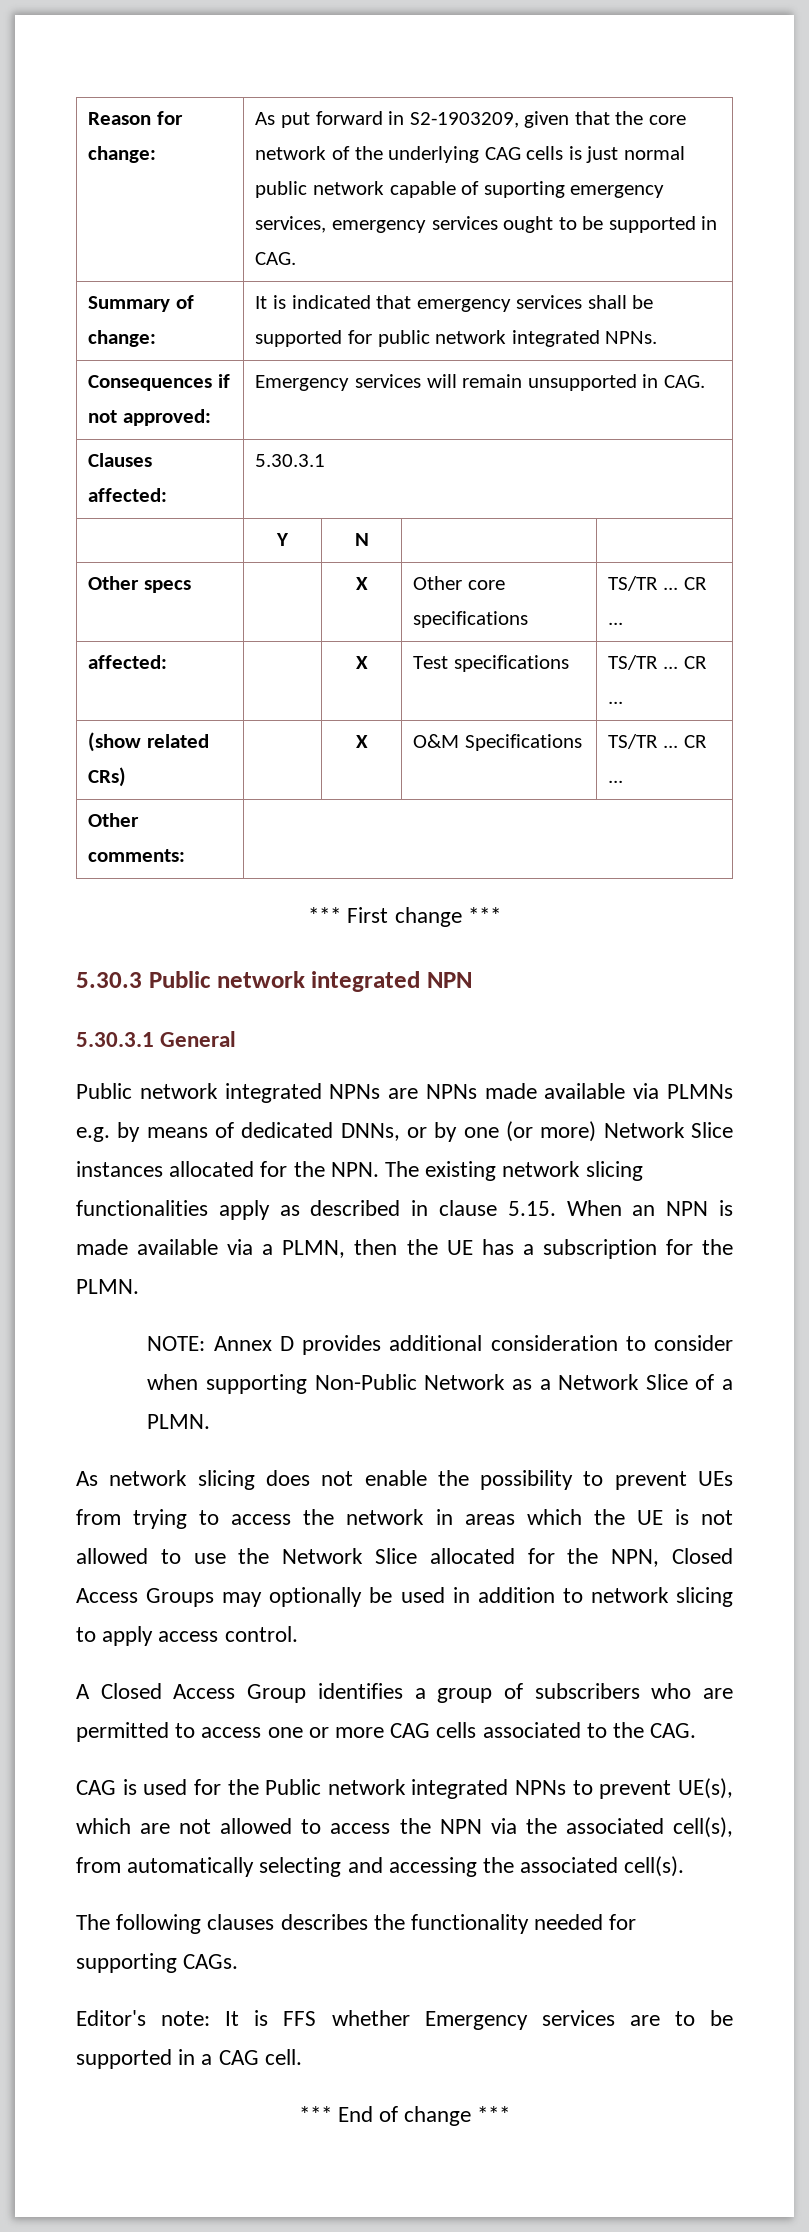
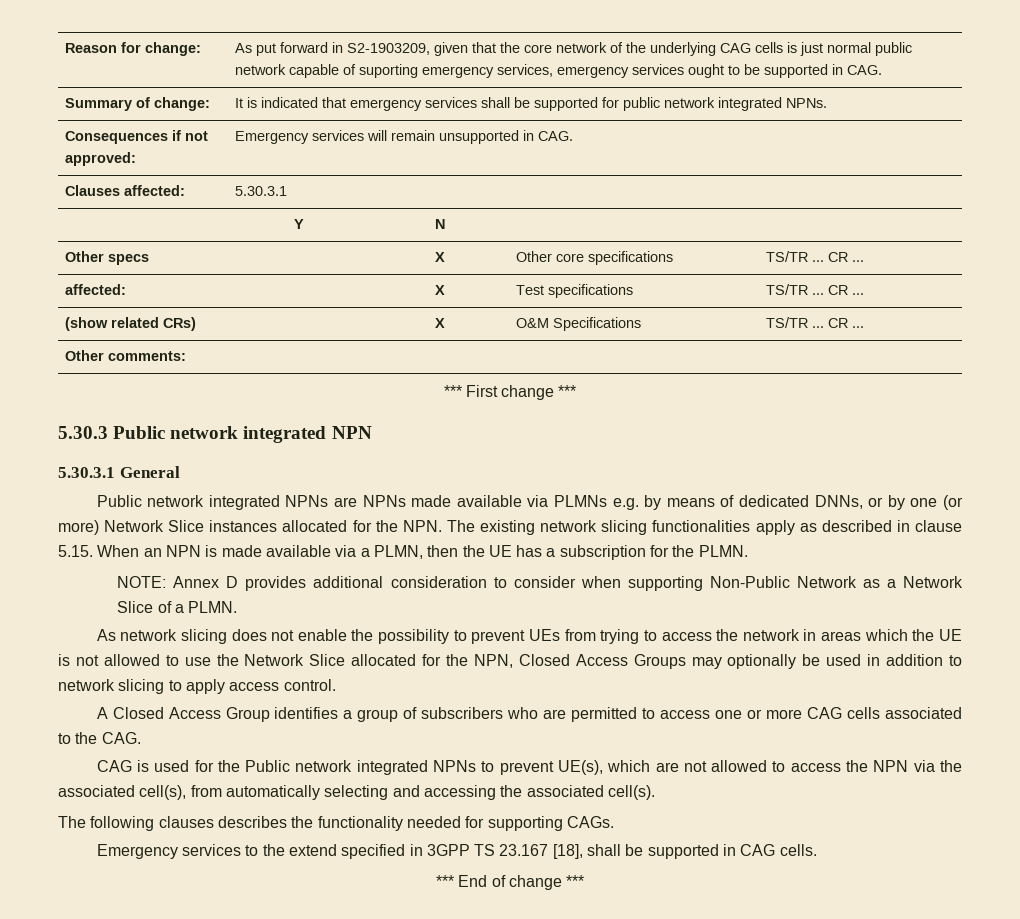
- Editor's note: It is FFS whether Emergency services are to be supported in a CAG cell.
+ Emergency services to the extend specified in 3GPP TS 23.167 [18], shall be supported in CAG cells.

